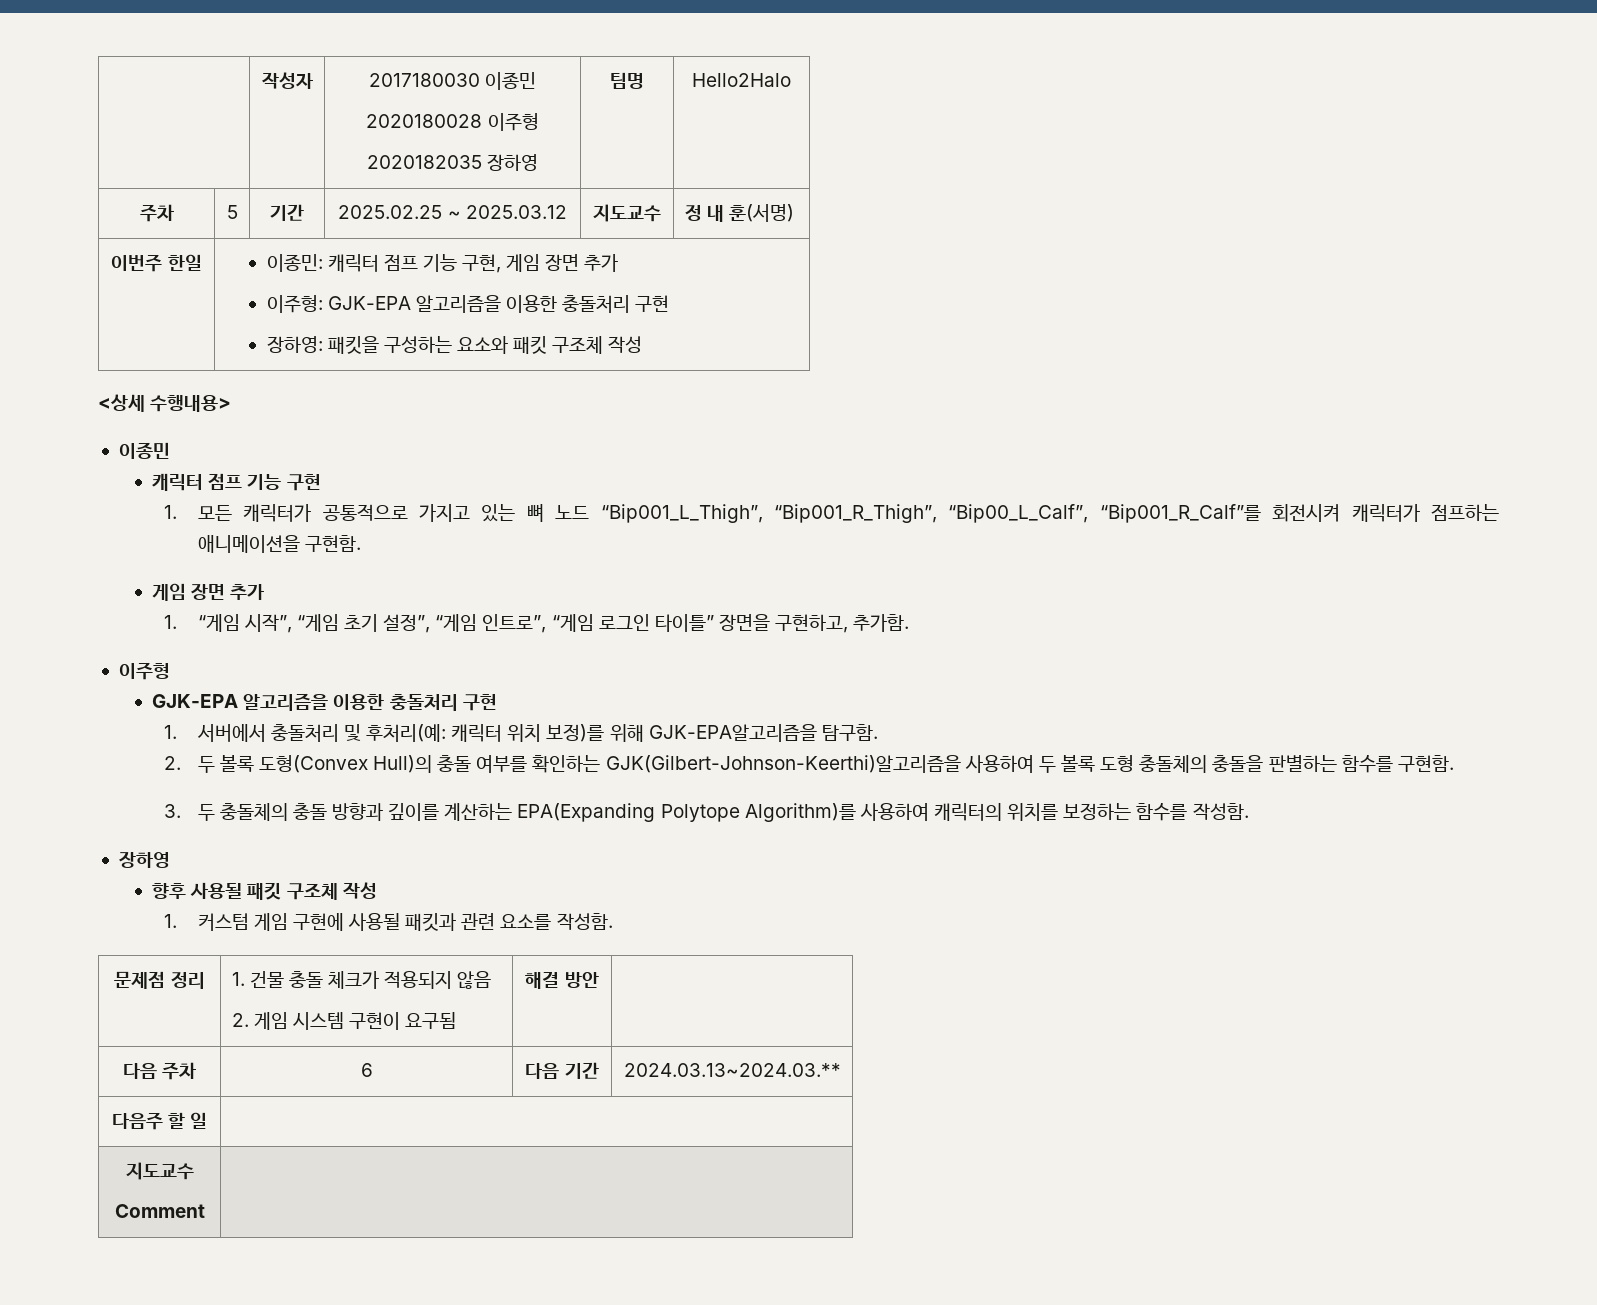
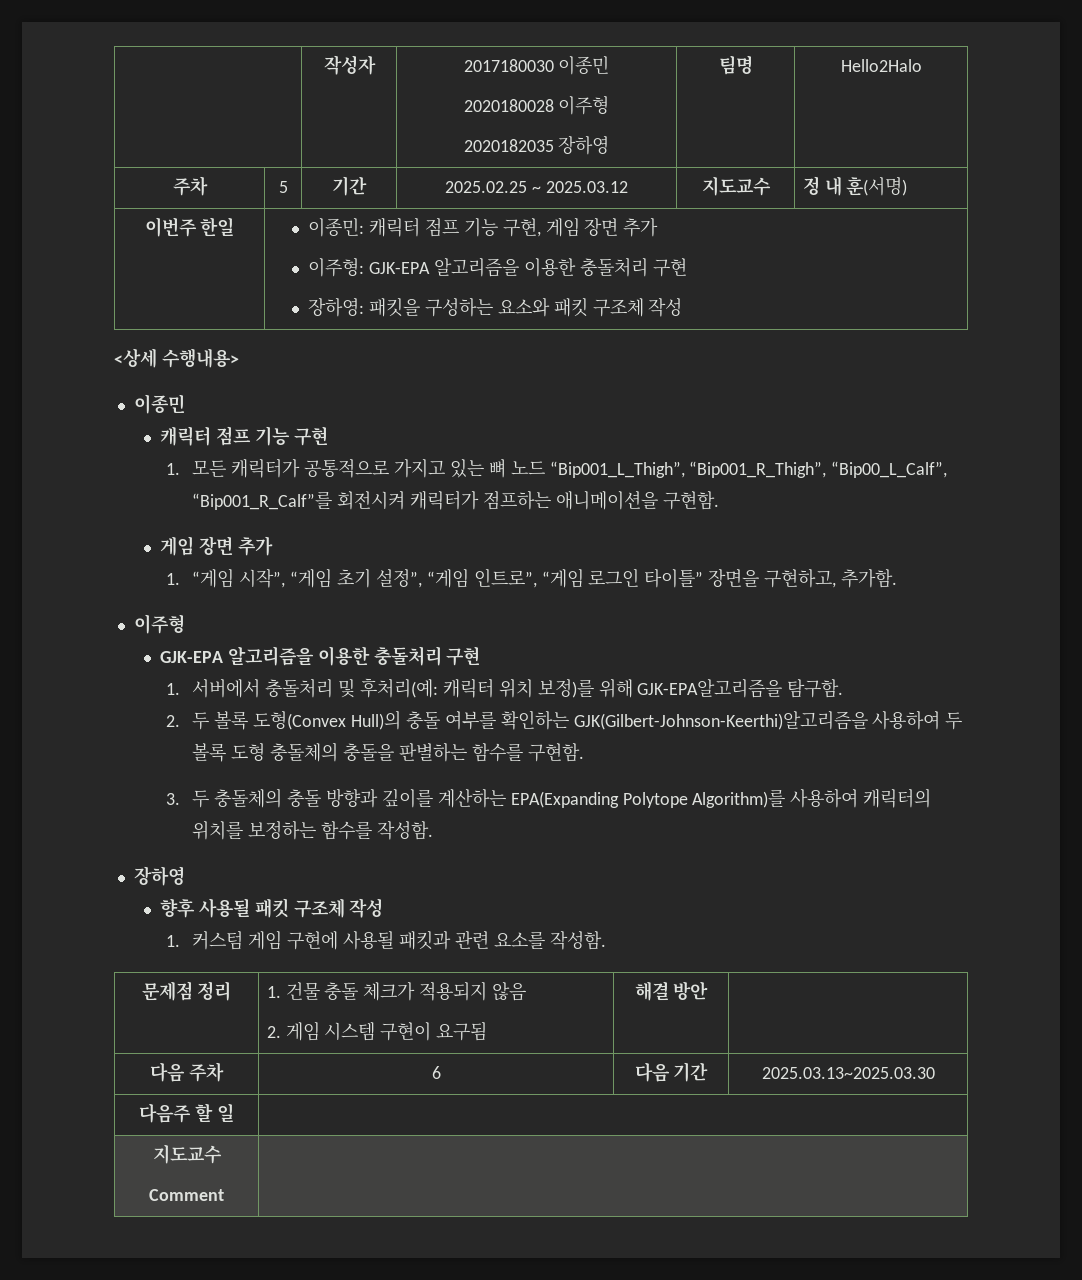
- 다음 주차 | 6 | 다음 기간 | 2024.03.13~2024.03.**
+ 다음 주차 | 6 | 다음 기간 | 2025.03.13~2025.03.30

